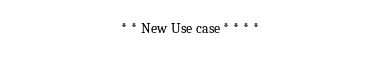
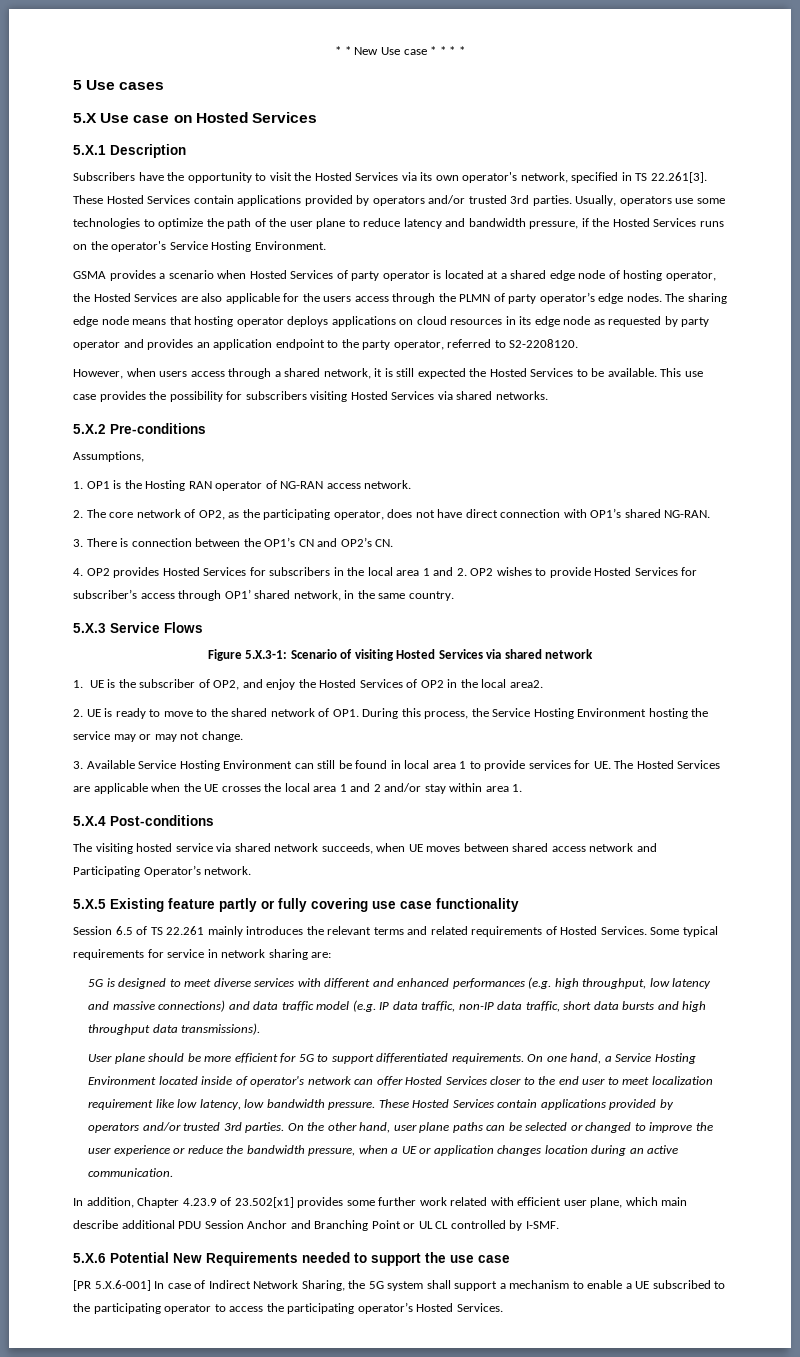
+ 5 Use cases
+ 5.X Use case on Hosted Services
+ 5.X.1 Description
+ Subscribers have the opportunity to visit the Hosted Services via its own operator's network, specified in TS 22.261[3]. These Hosted Services contain applications provided by operators and/or trusted 3rd parties. Usually, operators use some technologies to optimize the path of the user plane to reduce latency and bandwidth pressure, if the Hosted Services runs on the operator's Service Hosting Environment.
+ GSMA provides a scenario when Hosted Services of party operator is located at a shared edge node of hosting operator, the Hosted Services are also applicable for the users access through the PLMN of party operator’s edge nodes. The sharing edge node means that hosting operator deploys applications on cloud resources in its edge node as requested by party operator and provides an application endpoint to the party operator, referred to S2-2208120.
+ However, when users access through a shared network, it is still expected the Hosted Services to be available. This use case provides the possibility for subscribers visiting Hosted Services via shared networks.
+ 5.X.2 Pre-conditions
+ Assumptions,
+ 1. OP1 is the Hosting RAN operator of NG-RAN access network.
+ 2. The core network of OP2, as the participating operator, does not have direct connection with OP1’s shared NG-RAN.
+ 3. There is connection between the OP1’s CN and OP2’s CN.
+ 4. OP2 provides Hosted Services for subscribers in the local area 1 and 2. OP2 wishes to provide Hosted Services for subscriber’s access through OP1’ shared network, in the same country.
+ 5.X.3 Service Flows
+ Figure 5.X.3-1: Scenario of visiting Hosted Services via shared network
+ 1. UE is the subscriber of OP2, and enjoy the Hosted Services of OP2 in the local area2.
+ 2. UE is ready to move to the shared network of OP1. During this process, the Service Hosting Environment hosting the service may or may not change.
+ 3. Available Service Hosting Environment can still be found in local area 1 to provide services for UE. The Hosted Services are applicable when the UE crosses the local area 1 and 2 and/or stay within area 1.
+ 5.X.4 Post-conditions
+ The visiting hosted service via shared network succeeds, when UE moves between shared access network and Participating Operator’s network.
+ 5.X.5 Existing feature partly or fully covering use case functionality
+ Session 6.5 of TS 22.261 mainly introduces the relevant terms and related requirements of Hosted Services. Some typical requirements for service in network sharing are:
+ 5G is designed to meet diverse services with different and enhanced performances (e.g. high throughput, low latency and massive connections) and data traffic model (e.g. IP data traffic, non-IP data traffic, short data bursts and high throughput data transmissions).
+ User plane should be more efficient for 5G to support differentiated requirements. On one hand, a Service Hosting Environment located inside of operator's network can offer Hosted Services closer to the end user to meet localization requirement like low latency, low bandwidth pressure. These Hosted Services contain applications provided by operators and/or trusted 3rd parties. On the other hand, user plane paths can be selected or changed to improve the user experience or reduce the bandwidth pressure, when a UE or application changes location during an active communication.
+ In addition, Chapter 4.23.9 of 23.502[x1] provides some further work related with efficient user plane, which main describe additional PDU Session Anchor and Branching Point or UL CL controlled by I-SMF.
+ 5.X.6 Potential New Requirements needed to support the use case
+ [PR 5.X.6-001] In case of Indirect Network Sharing, the 5G system shall support a mechanism to enable a UE subscribed to the participating operator to access the participating operator’s Hosted Services.

